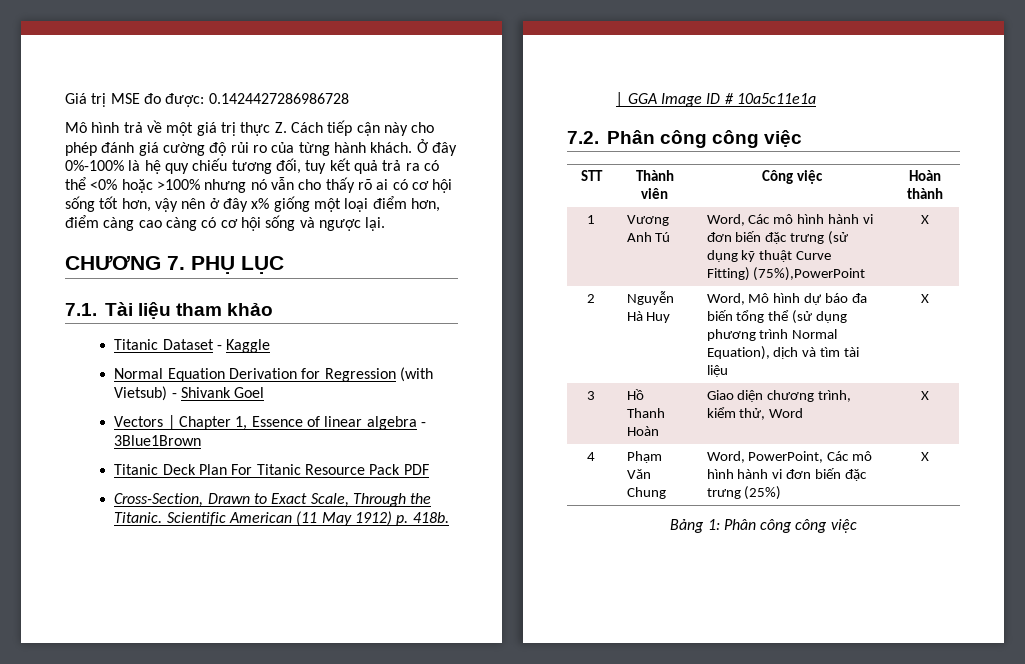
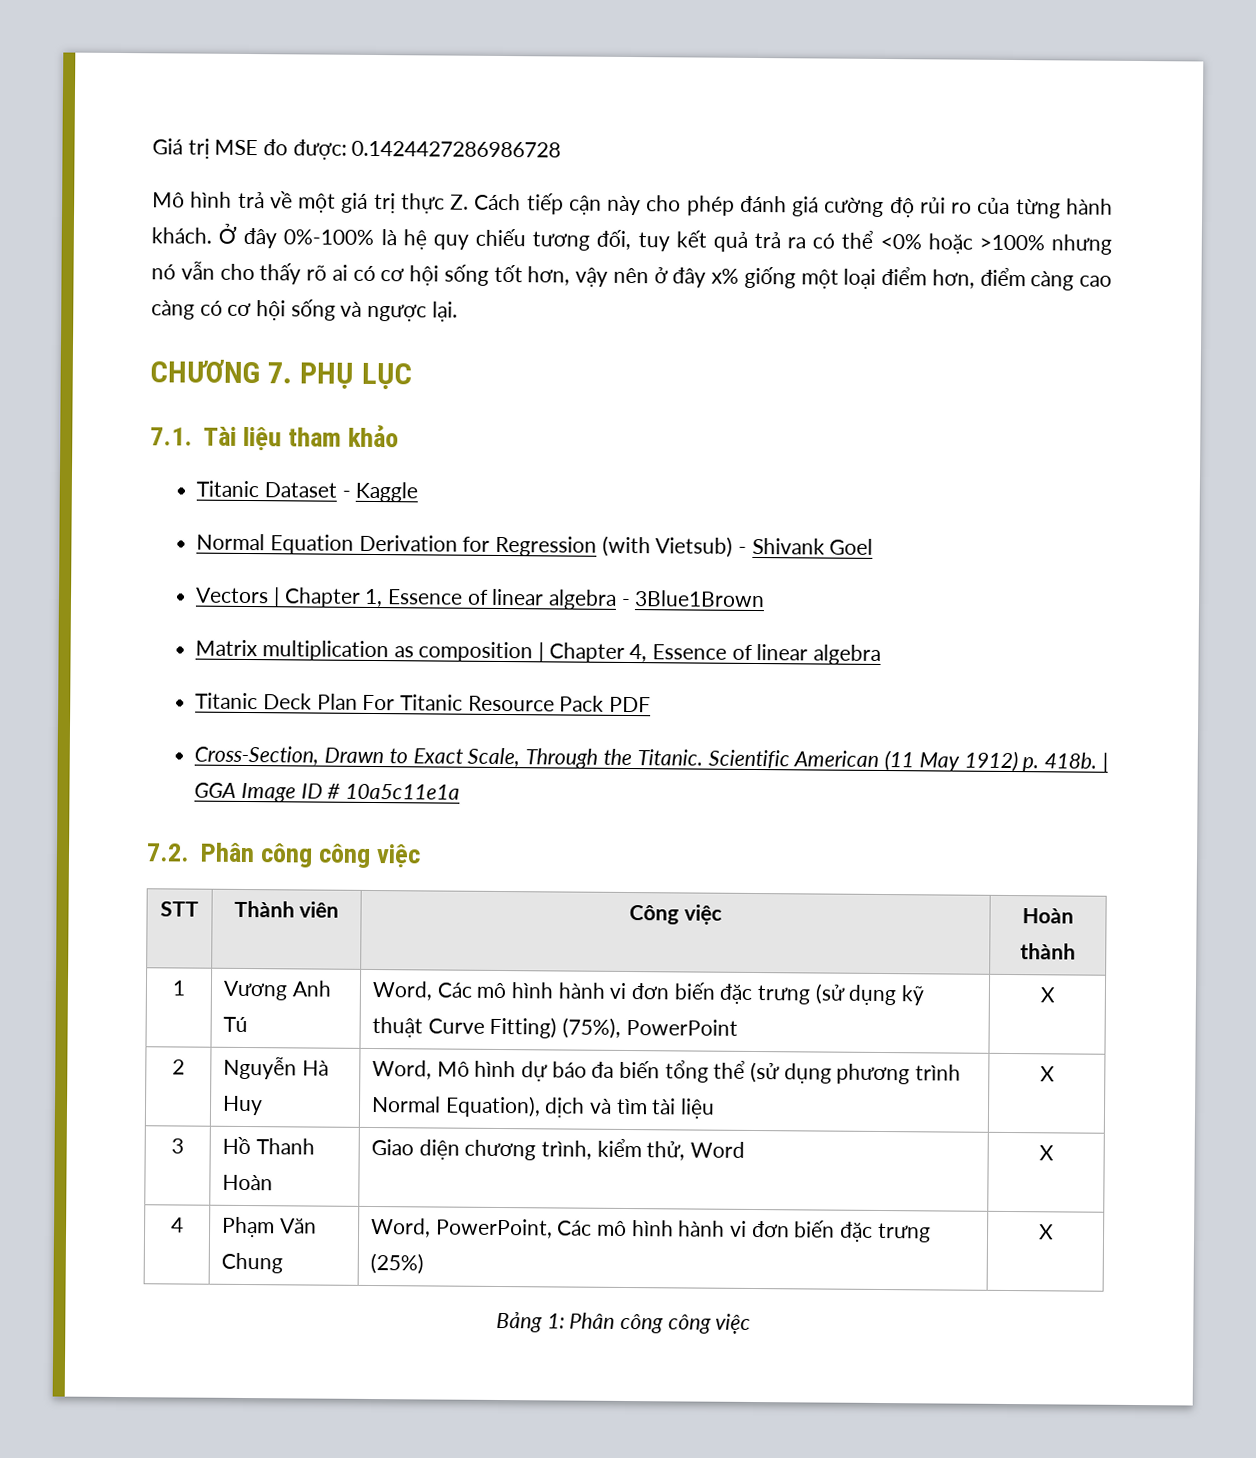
+ Matrix multiplication as composition | Chapter 4, Essence of linear algebra
- 1 | Vương Anh Tú | Word, Các mô hình hành vi đơn biến đặc trưng (sử dụng kỹ thuật Curve Fitting) (75%),PowerPoint | X
+ 1 | Vương Anh Tú | Word, Các mô hình hành vi đơn biến đặc trưng (sử dụng kỹ thuật Curve Fitting) (75%), PowerPoint | X

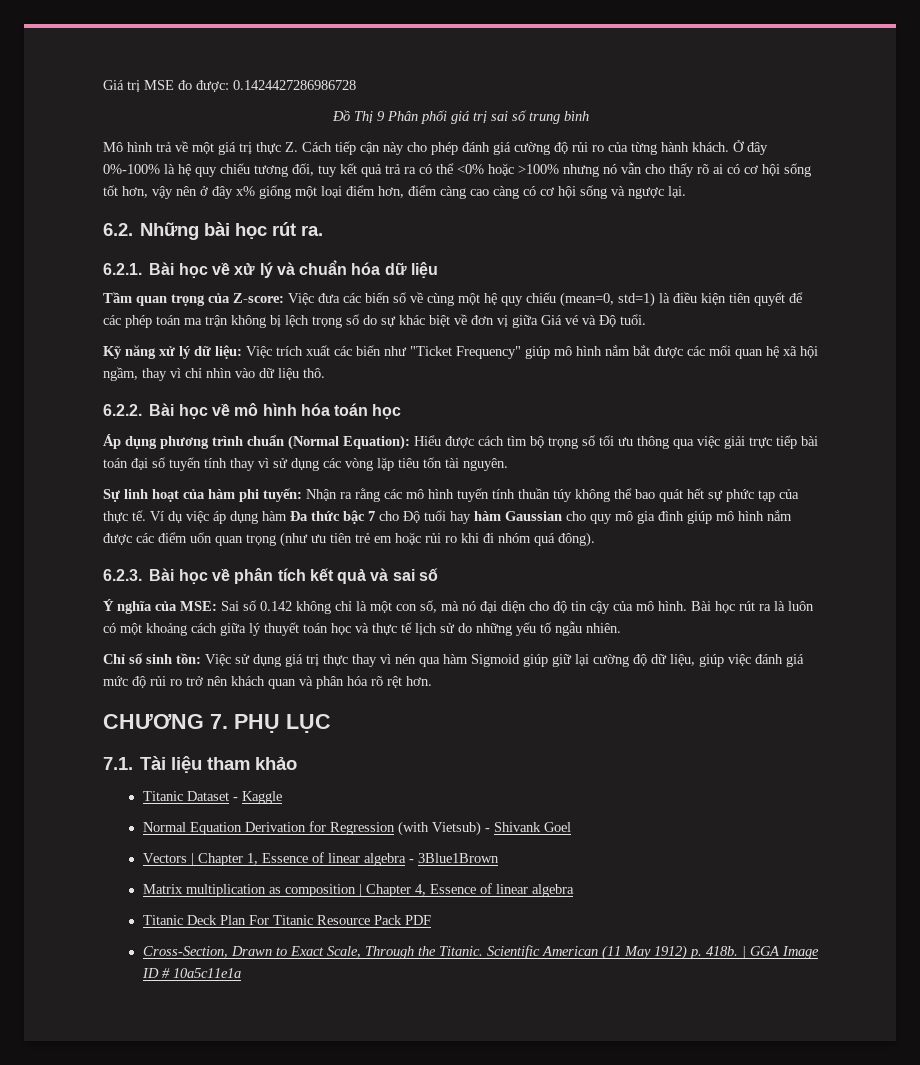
+ Đồ Thị 9 Phân phối giá trị sai số trung bình
+ 6.2. Những bài học rút ra.
+ 6.2.1. Bài học về xử lý và chuẩn hóa dữ liệu
+ Tầm quan trọng của Z-score: Việc đưa các biến số về cùng một hệ quy chiếu (mean=0, std=1) là điều kiện tiên quyết để các phép toán ma trận không bị lệch trọng số do sự khác biệt về đơn vị giữa Giá vé và Độ tuổi.
+ Kỹ năng xử lý dữ liệu: Việc trích xuất các biến như "Ticket Frequency" giúp mô hình nắm bắt được các mối quan hệ xã hội ngầm, thay vì chỉ nhìn vào dữ liệu thô.
+ 6.2.2. Bài học về mô hình hóa toán học
+ Áp dụng phương trình chuẩn (Normal Equation): Hiểu được cách tìm bộ trọng số tối ưu thông qua việc giải trực tiếp bài toán đại số tuyến tính thay vì sử dụng các vòng lặp tiêu tốn tài nguyên.
+ Sự linh hoạt của hàm phi tuyến: Nhận ra rằng các mô hình tuyến tính thuần túy không thể bao quát hết sự phức tạp của thực tế. Ví dụ việc áp dụng hàm Đa thức bậc 7 cho Độ tuổi hay hàm Gaussian cho quy mô gia đình giúp mô hình nắm được các điểm uốn quan trọng (như ưu tiên trẻ em hoặc rủi ro khi đi nhóm quá đông).
+ 6.2.3. Bài học về phân tích kết quả và sai số
+ Ý nghĩa của MSE: Sai số 0.142 không chỉ là một con số, mà nó đại diện cho độ tin cậy của mô hình. Bài học rút ra là luôn có một khoảng cách giữa lý thuyết toán học và thực tế lịch sử do những yếu tố ngẫu nhiên.
+ Chỉ số sinh tồn: Việc sử dụng giá trị thực thay vì nén qua hàm Sigmoid giúp giữ lại cường độ dữ liệu, giúp việc đánh giá mức độ rủi ro trở nên khách quan và phân hóa rõ rệt hơn.
- 7.2. Phân công công việc
- STT | Thành viên | Công việc | Hoàn thành
- 1 | Vương Anh Tú | Word, Các mô hình hành vi đơn biến đặc trưng (sử dụng kỹ thuật Curve Fitting) (75%), PowerPoint | X
- 2 | Nguyễn Hà Huy | Word, Mô hình dự báo đa biến tổng thể (sử dụng phương trình Normal Equation), dịch và tìm tài liệu | X
- 3 | Hồ Thanh Hoàn | Giao diện chương trình, kiểm thử, Word | X
- 4 | Phạm Văn Chung | Word, PowerPoint, Các mô hình hành vi đơn biến đặc trưng (25%) | X
- Bảng 1: Phân công công việc

